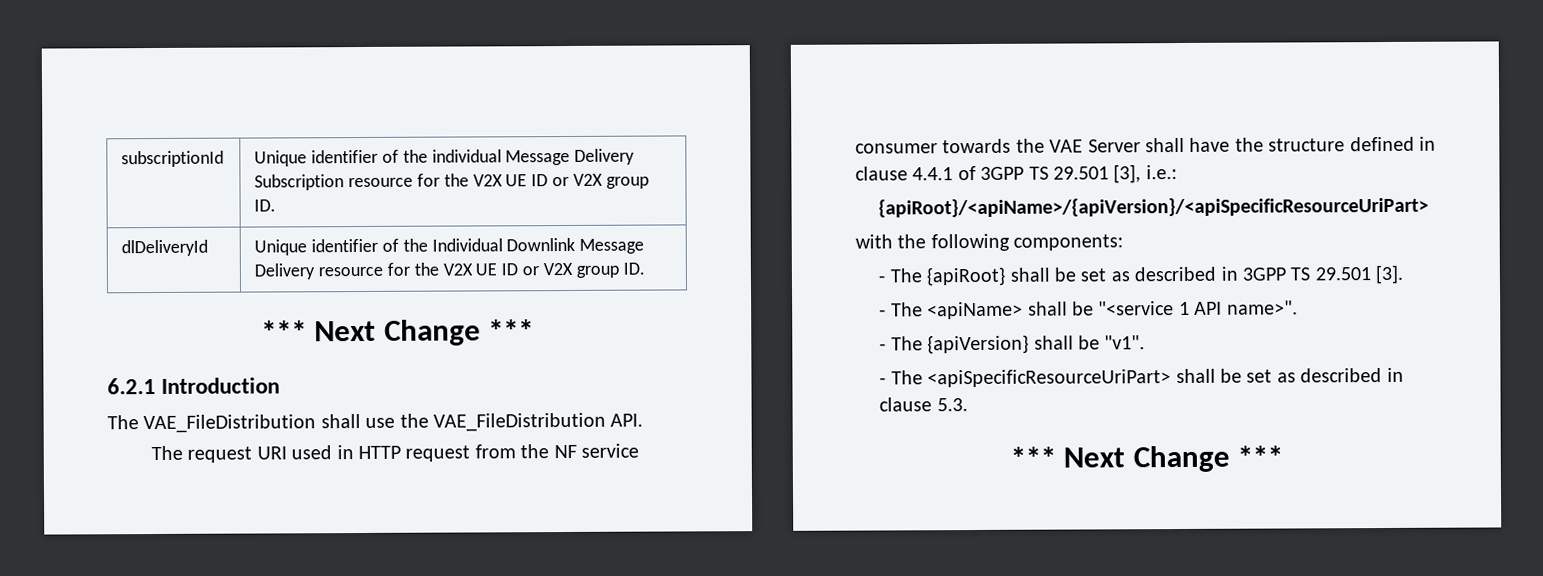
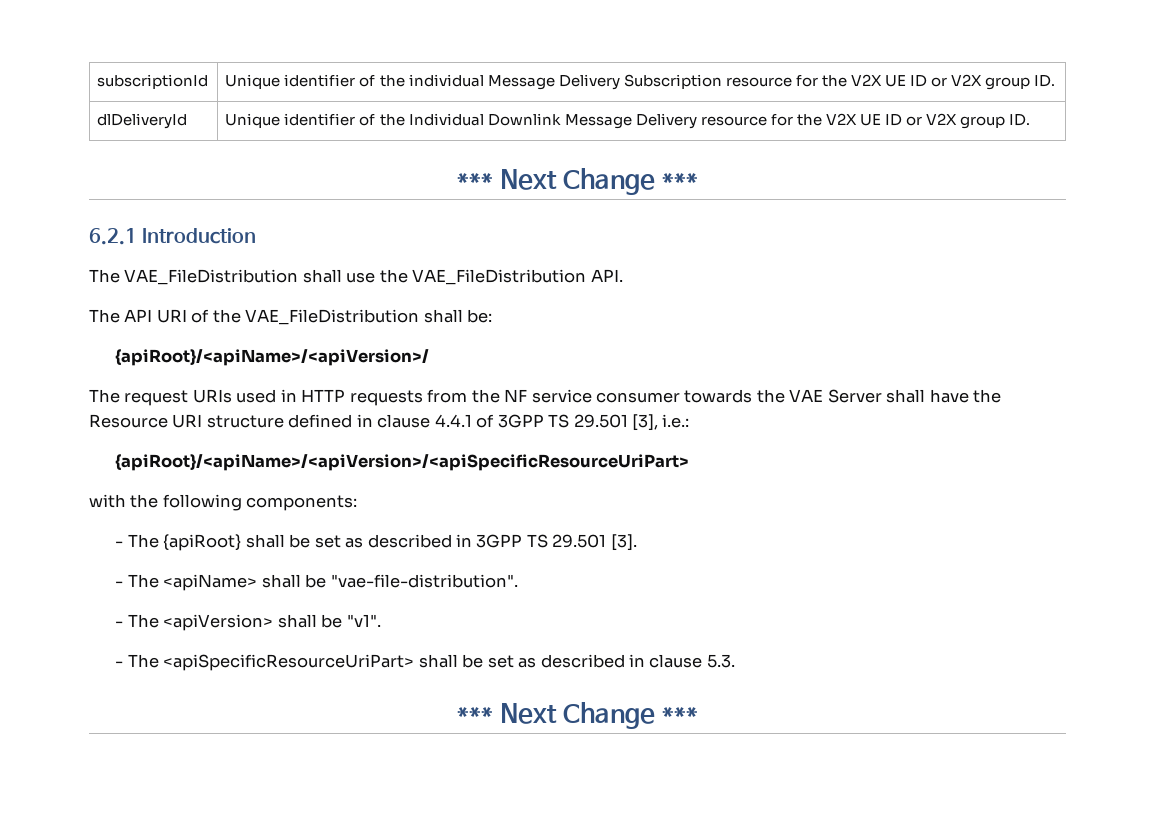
+ The API URI of the VAE_FileDistribution shall be:
+ {apiRoot}/<apiName>/<apiVersion>/
- The request URI used in HTTP request from the NF service consumer towards the VAE Server shall have the structure defined in clause 4.4.1 of 3GPP TS 29.501 [3], i.e.:
+ The request URIs used in HTTP requests from the NF service consumer towards the VAE Server shall have the Resource URI structure defined in clause 4.4.1 of 3GPP TS 29.501 [3], i.e.:
- {apiRoot}/<apiName>/{apiVersion}/<apiSpecificResourceUriPart>
+ {apiRoot}/<apiName>/<apiVersion>/<apiSpecificResourceUriPart>
- - The <apiName> shall be "<service 1 API name>".
- - The {apiVersion} shall be "v1".
+ - The <apiName> shall be "vae-file-distribution".
+ - The <apiVersion> shall be "v1".

